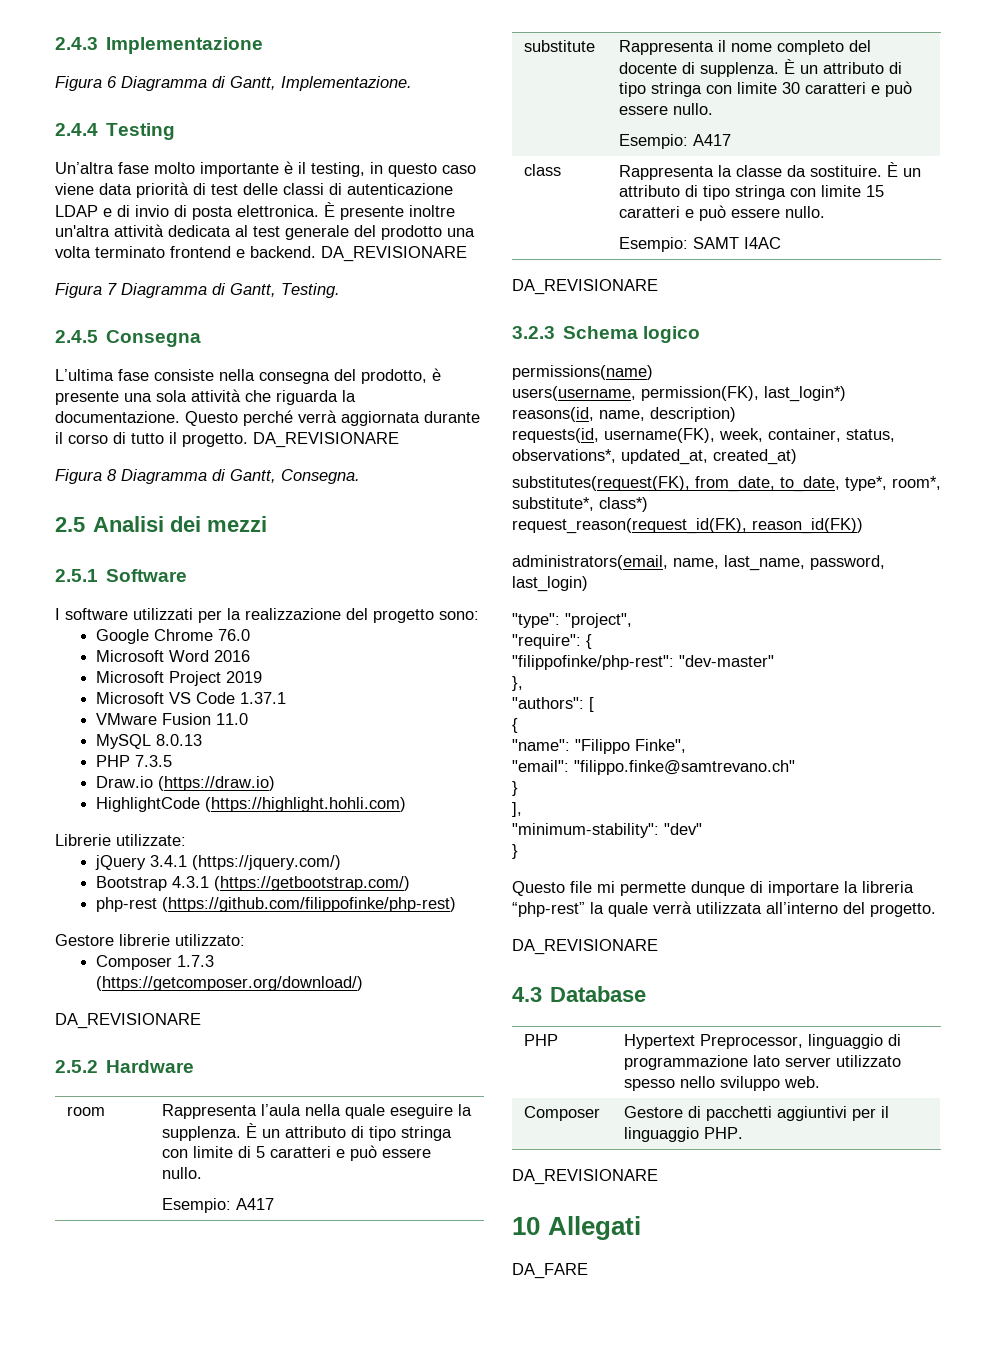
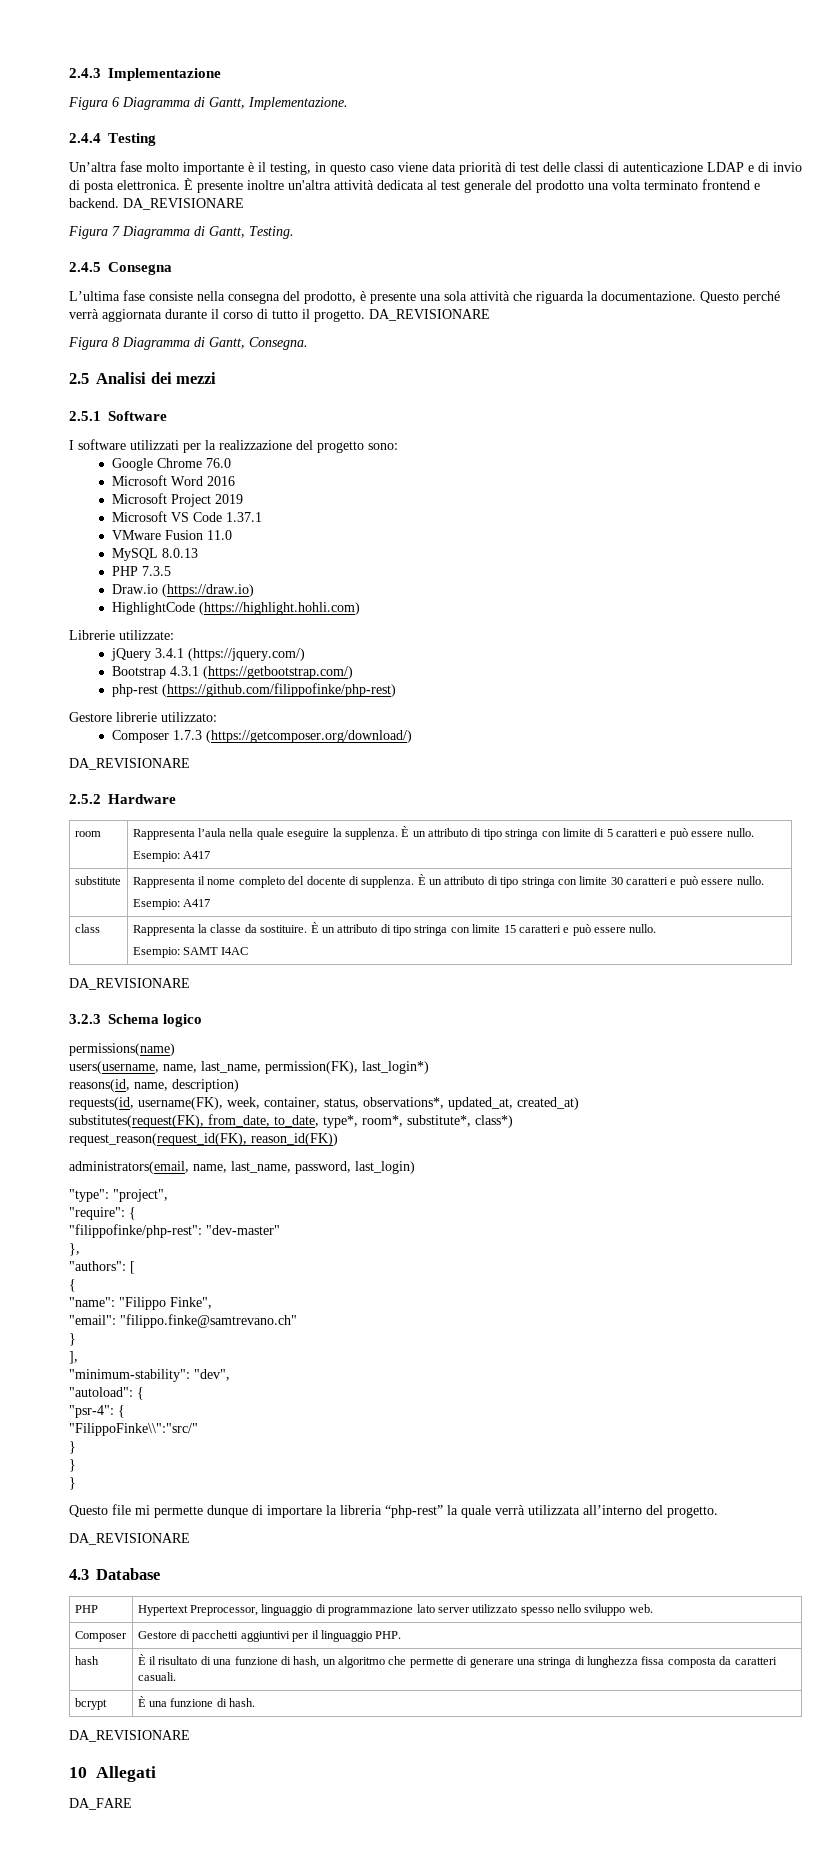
- users(username, permission(FK), last_login*)
+ users(username, name, last_name, permission(FK), last_login*)
- "minimum-stability": "dev"
+ "minimum-stability": "dev",
+ "autoload": {
+ "psr-4": {
+ "FilippoFinke\\":"src/"
+ }
+ }
+ hash | È il risultato di una funzione di hash, un algoritmo che permette di generare una stringa di lunghezza fissa composta da caratteri casuali.
+ bcrypt | È una funzione di hash.

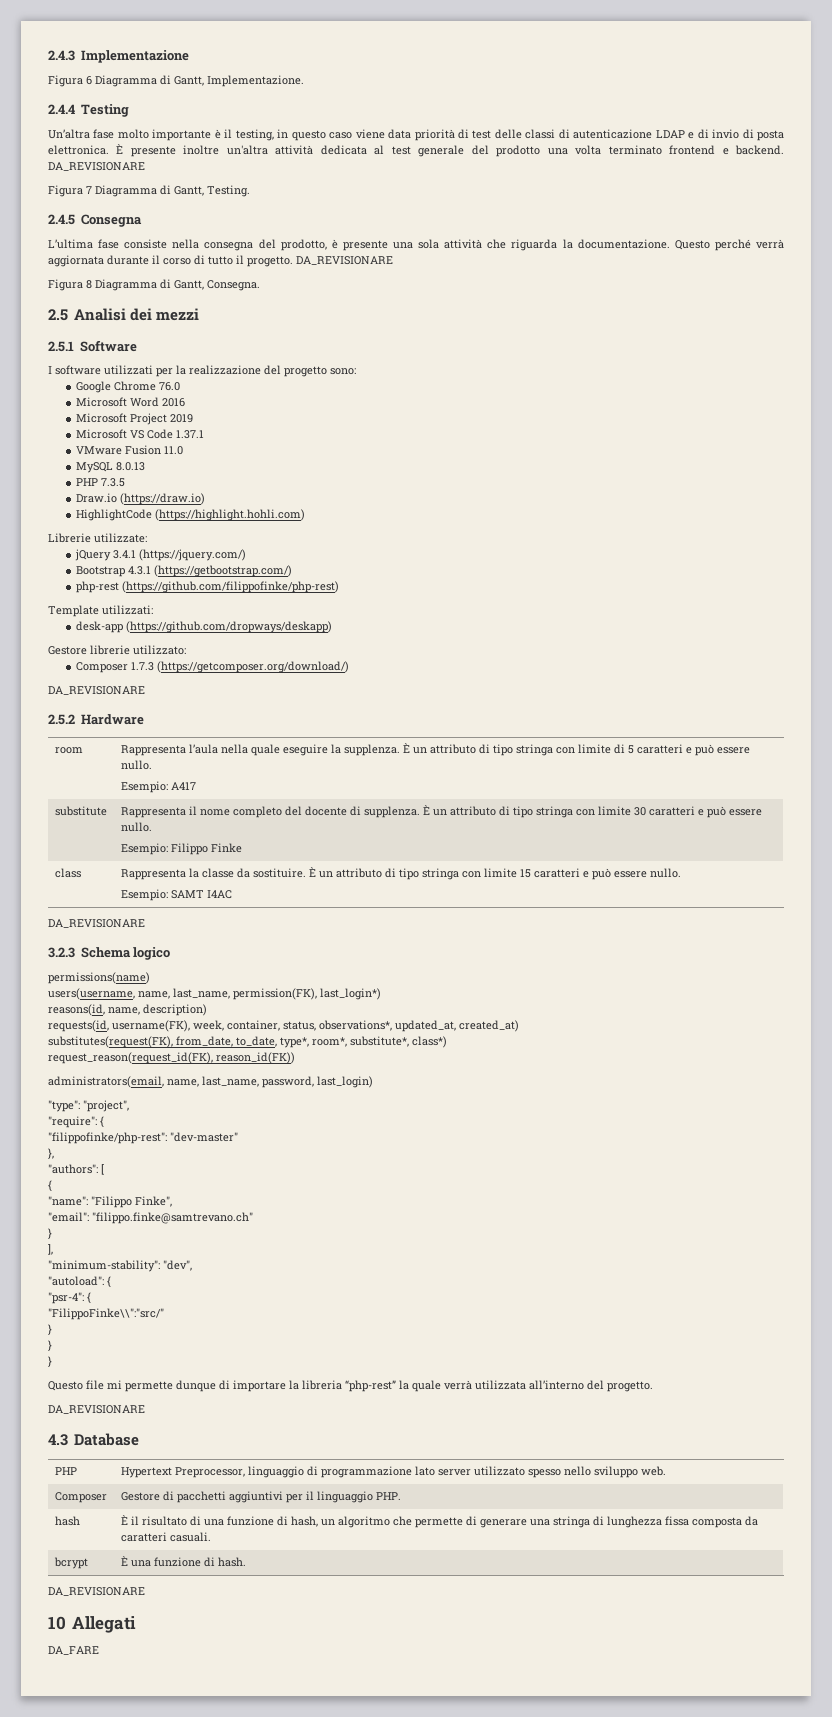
+ Template utilizzati:
+ desk-app (https://github.com/dropways/deskapp)
  substitute | Rappresenta il nome completo del docente di supplenza. È un attributo di tipo stringa con limite 30 caratteri e può essere nullo.
- Esempio: A417
+ Esempio: Filippo Finke

